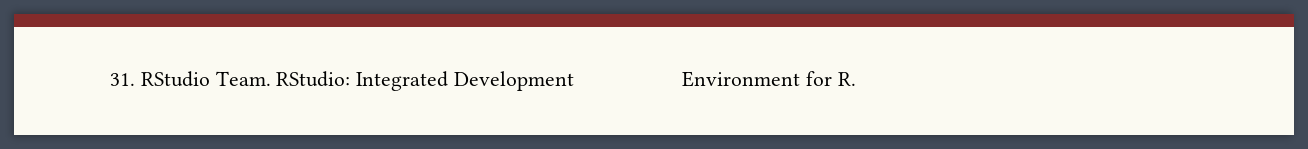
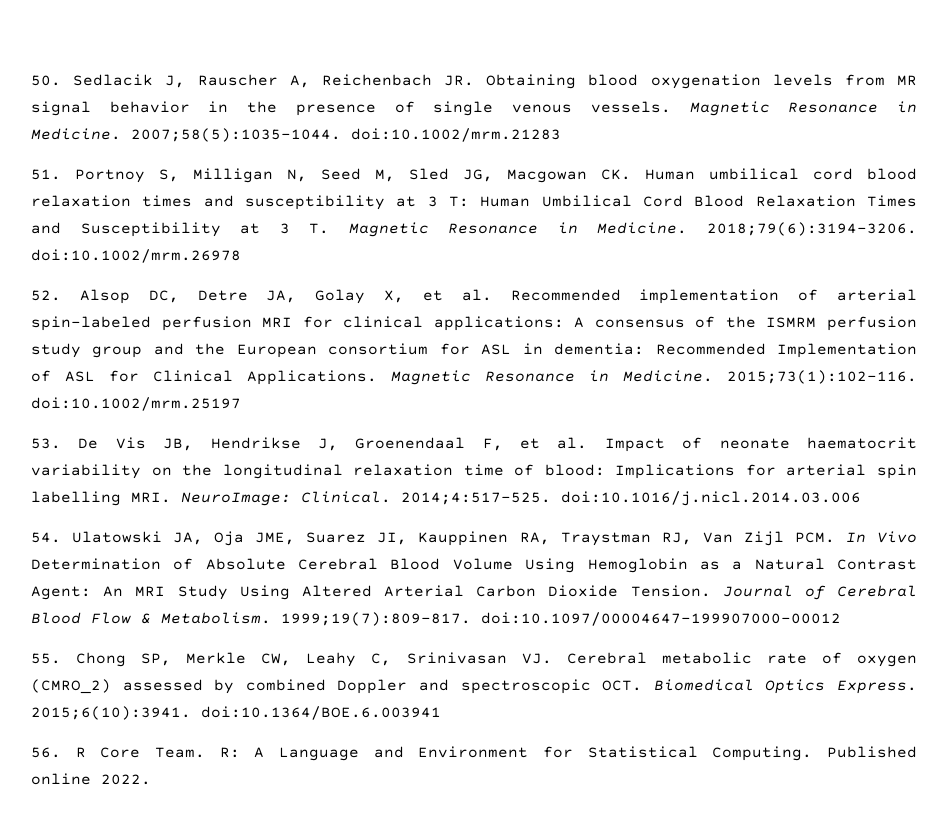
- 31. RStudio Team. RStudio: Integrated Development Environment for R.
+ 50. Sedlacik J, Rauscher A, Reichenbach JR. Obtaining blood oxygenation levels from MR signal behavior in the presence of single venous vessels. Magnetic Resonance in Medicine. 2007;58(5):1035-1044. doi:10.1002/mrm.21283
+ 51. Portnoy S, Milligan N, Seed M, Sled JG, Macgowan CK. Human umbilical cord blood relaxation times and susceptibility at 3 T: Human Umbilical Cord Blood Relaxation Times and Susceptibility at 3 T. Magnetic Resonance in Medicine. 2018;79(6):3194-3206. doi:10.1002/mrm.26978
+ 52. Alsop DC, Detre JA, Golay X, et al. Recommended implementation of arterial spin-labeled perfusion MRI for clinical applications: A consensus of the ISMRM perfusion study group and the European consortium for ASL in dementia: Recommended Implementation of ASL for Clinical Applications. Magnetic Resonance in Medicine. 2015;73(1):102-116. doi:10.1002/mrm.25197
+ 53. De Vis JB, Hendrikse J, Groenendaal F, et al. Impact of neonate haematocrit variability on the longitudinal relaxation time of blood: Implications for arterial spin labelling MRI. NeuroImage: Clinical. 2014;4:517-525. doi:10.1016/j.nicl.2014.03.006
+ 54. Ulatowski JA, Oja JME, Suarez JI, Kauppinen RA, Traystman RJ, Van Zijl PCM. In Vivo Determination of Absolute Cerebral Blood Volume Using Hemoglobin as a Natural Contrast Agent: An MRI Study Using Altered Arterial Carbon Dioxide Tension. Journal of Cerebral Blood Flow & Metabolism. 1999;19(7):809-817. doi:10.1097/00004647-199907000-00012
+ 55. Chong SP, Merkle CW, Leahy C, Srinivasan VJ. Cerebral metabolic rate of oxygen (CMRO_2) assessed by combined Doppler and spectroscopic OCT. Biomedical Optics Express. 2015;6(10):3941. doi:10.1364/BOE.6.003941
+ 56. R Core Team. R: A Language and Environment for Statistical Computing. Published online 2022.

